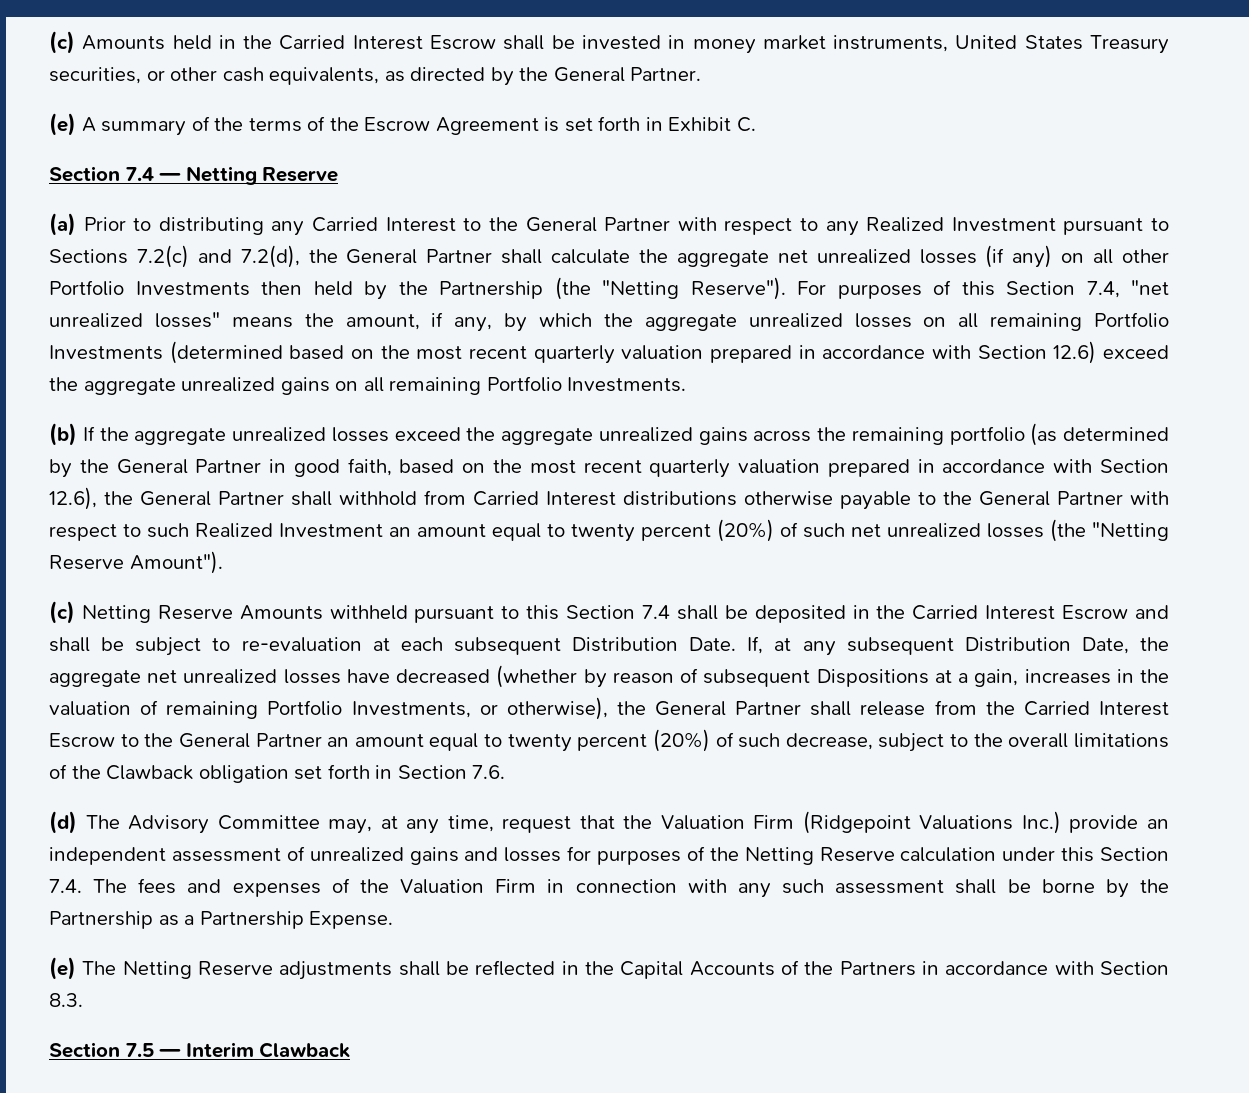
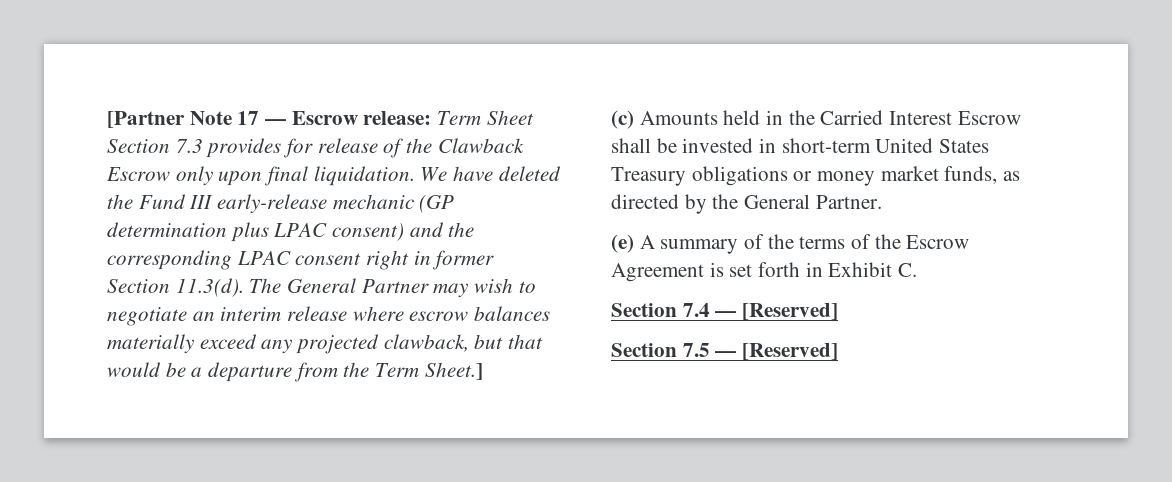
+ [Partner Note 17 — Escrow release: Term Sheet Section 7.3 provides for release of the Clawback Escrow only upon final liquidation. We have deleted the Fund III early-release mechanic (GP determination plus LPAC consent) and the corresponding LPAC consent right in former Section 11.3(d). The General Partner may wish to negotiate an interim release where escrow balances materially exceed any projected clawback, but that would be a departure from the Term Sheet.]
- (c) Amounts held in the Carried Interest Escrow shall be invested in money market instruments, United States Treasury securities, or other cash equivalents, as directed by the General Partner.
+ (c) Amounts held in the Carried Interest Escrow shall be invested in short-term United States Treasury obligations or money market funds, as directed by the General Partner.
- Section 7.4 — Netting Reserve
- (a) Prior to distributing any Carried Interest to the General Partner with respect to any Realized Investment pursuant to Sections 7.2(c) and 7.2(d), the General Partner shall calculate the aggregate net unrealized losses (if any) on all other Portfolio Investments then held by the Partnership (the "Netting Reserve"). For purposes of this Section 7.4, "net unrealized losses" means the amount, if any, by which the aggregate unrealized losses on all remaining Portfolio Investments (determined based on the most recent quarterly valuation prepared in accordance with Section 12.6) exceed the aggregate unrealized gains on all remaining Portfolio Investments.
- (b) If the aggregate unrealized losses exceed the aggregate unrealized gains across the remaining portfolio (as determined by the General Partner in good faith, based on the most recent quarterly valuation prepared in accordance with Section 12.6), the General Partner shall withhold from Carried Interest distributions otherwise payable to the General Partner with respect to such Realized Investment an amount equal to twenty percent (20%) of such net unrealized losses (the "Netting Reserve Amount").
- (c) Netting Reserve Amounts withheld pursuant to this Section 7.4 shall be deposited in the Carried Interest Escrow and shall be subject to re-evaluation at each subsequent Distribution Date. If, at any subsequent Distribution Date, the aggregate net unrealized losses have decreased (whether by reason of subsequent Dispositions at a gain, increases in the valuation of remaining Portfolio Investments, or otherwise), the General Partner shall release from the Carried Interest Escrow to the General Partner an amount equal to twenty percent (20%) of such decrease, subject to the overall limitations of the Clawback obligation set forth in Section 7.6.
- (d) The Advisory Committee may, at any time, request that the Valuation Firm (Ridgepoint Valuations Inc.) provide an independent assessment of unrealized gains and losses for purposes of the Netting Reserve calculation under this Section 7.4. The fees and expenses of the Valuation Firm in connection with any such assessment shall be borne by the Partnership as a Partnership Expense.
- (e) The Netting Reserve adjustments shall be reflected in the Capital Accounts of the Partners in accordance with Section 8.3.
+ Section 7.4 — [Reserved]
- Section 7.5 — Interim Clawback
+ Section 7.5 — [Reserved]

